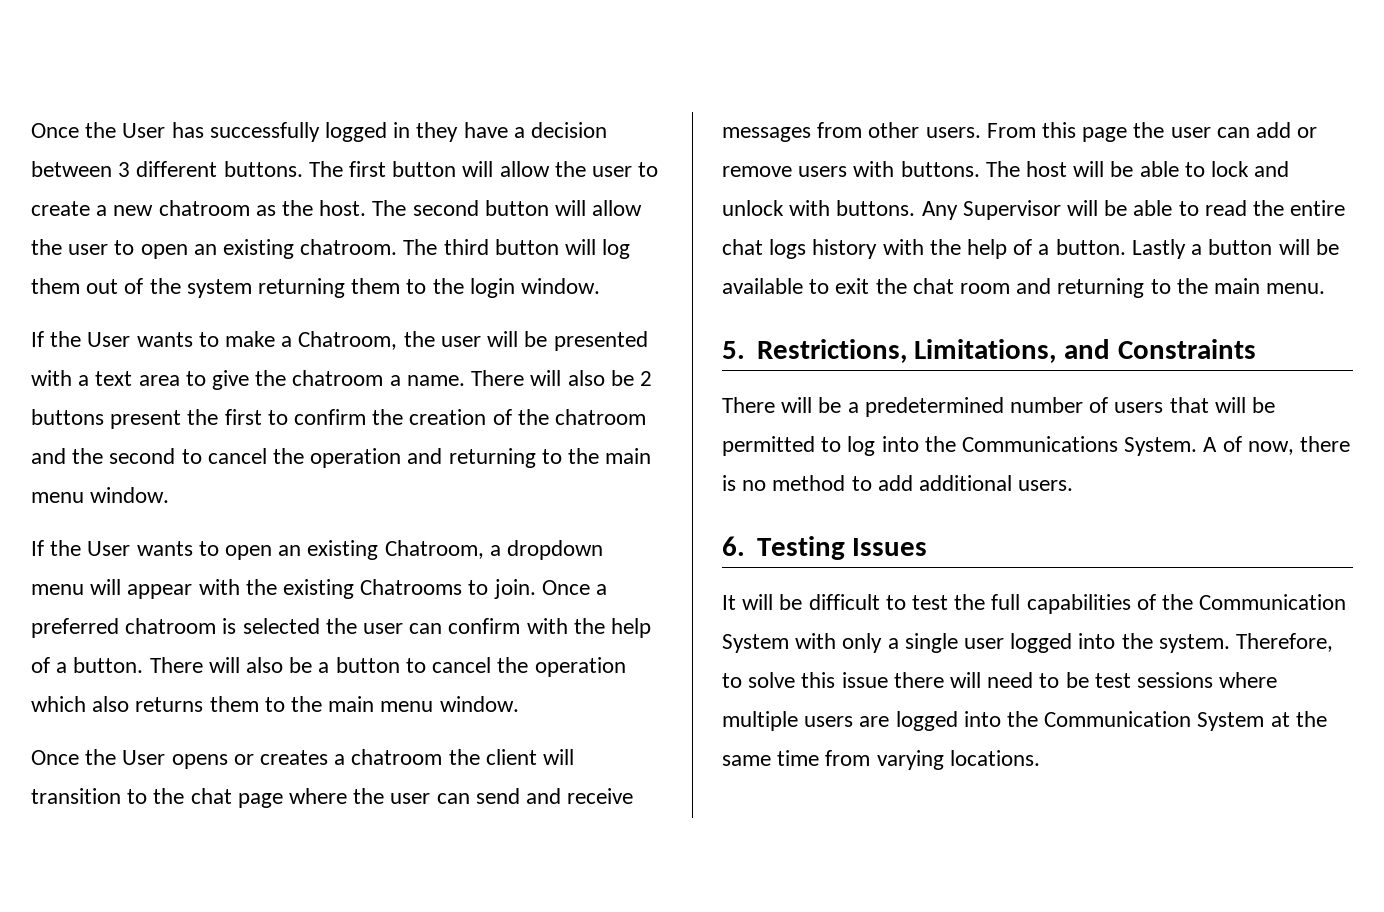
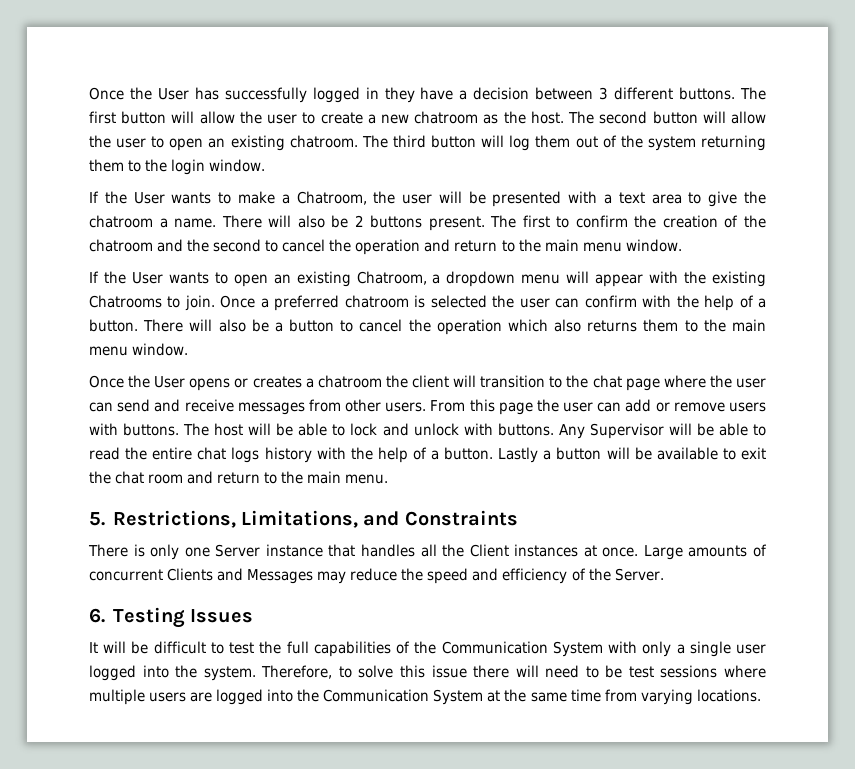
- There will also be 2 buttons present the first to confirm the creation of the chatroom and the second to cancel the operation and returning to the main menu window.
+ There will also be 2 buttons present. The first to confirm the creation of the chatroom and the second to cancel the operation and return to the main menu window.
- Lastly a button will be available to exit the chat room and returning to the main menu.
+ Lastly a button will be available to exit the chat room and return to the main menu.
- There will be a predetermined number of users that will be permitted to log into the Communications System. A of now, there is no method to add additional users.
+ There is only one Server instance that handles all the Client instances at once. Large amounts of concurrent Clients and Messages may reduce the speed and efficiency of the Server.

